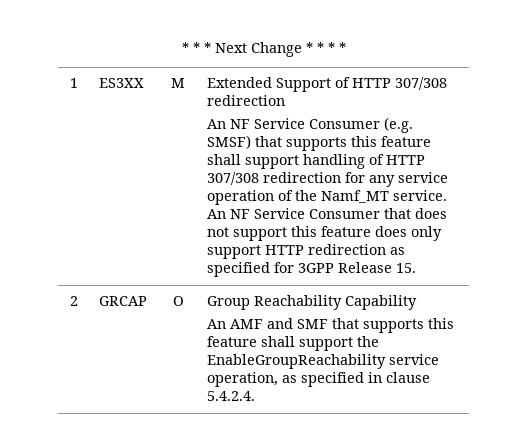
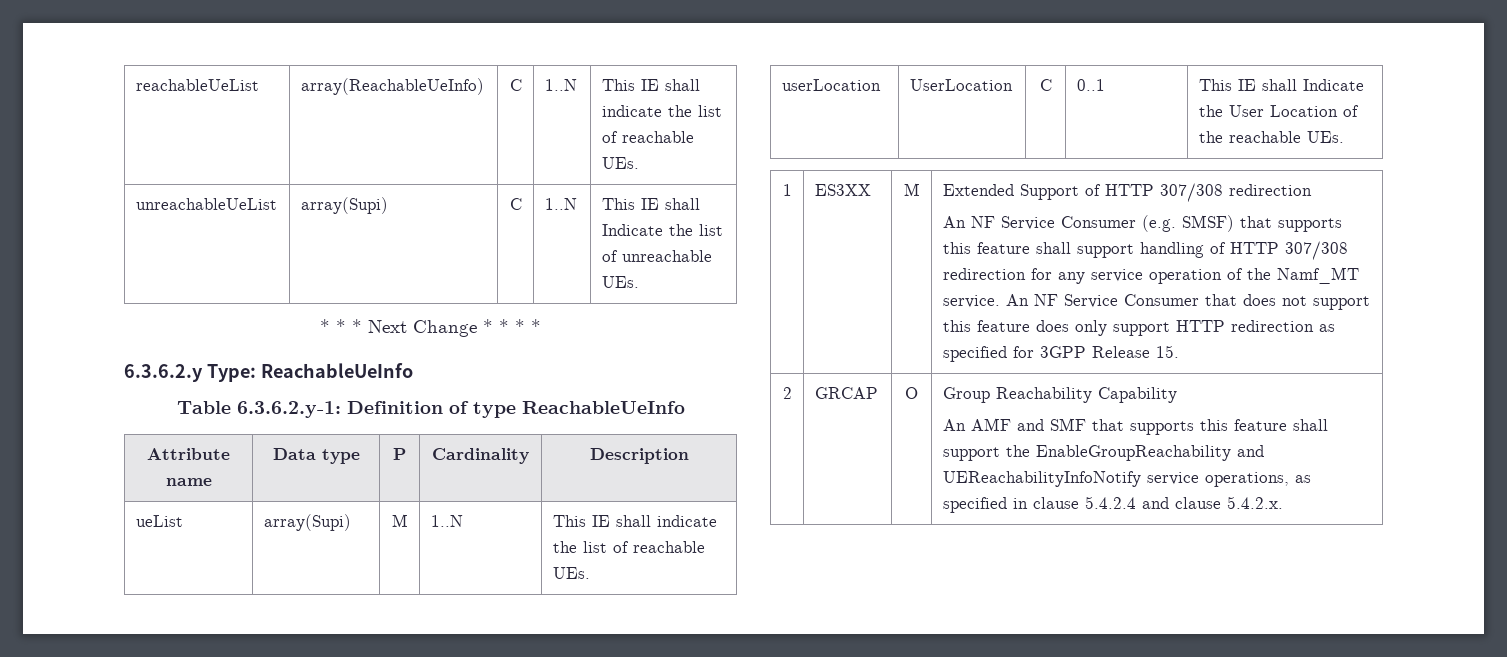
+ reachableUeList | array(ReachableUeInfo) | C | 1..N | This IE shall indicate the list of reachable UEs.
+ unreachableUeList | array(Supi) | C | 1..N | This IE shall Indicate the list of unreachable UEs.
+ 6.3.6.2.y Type: ReachableUeInfo
+ Table 6.3.6.2.y-1: Definition of type ReachableUeInfo
+ Attribute name | Data type | P | Cardinality | Description
+ ueList | array(Supi) | M | 1..N | This IE shall indicate the list of reachable UEs.
+ userLocation | UserLocation | C | 0..1 | This IE shall Indicate the User Location of the reachable UEs.
  2 | GRCAP | O | Group Reachability Capability
- An AMF and SMF that supports this feature shall support the EnableGroupReachability service operation, as specified in clause 5.4.2.4.
+ An AMF and SMF that supports this feature shall support the EnableGroupReachability and UEReachabilityInfoNotify service operations, as specified in clause 5.4.2.4 and clause 5.4.2.x.

